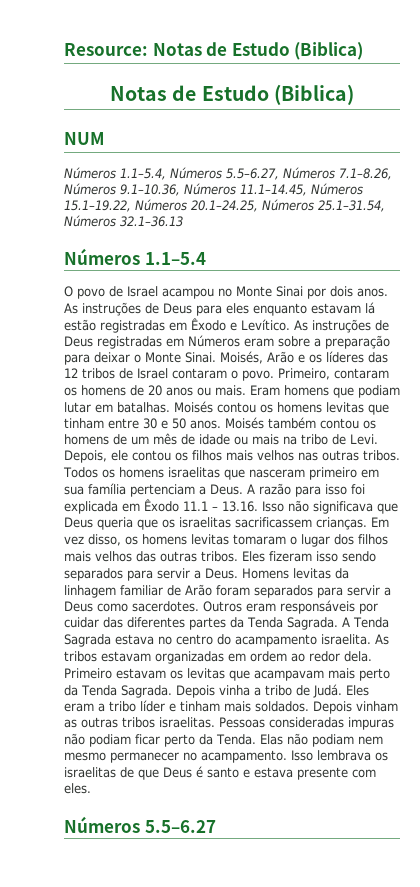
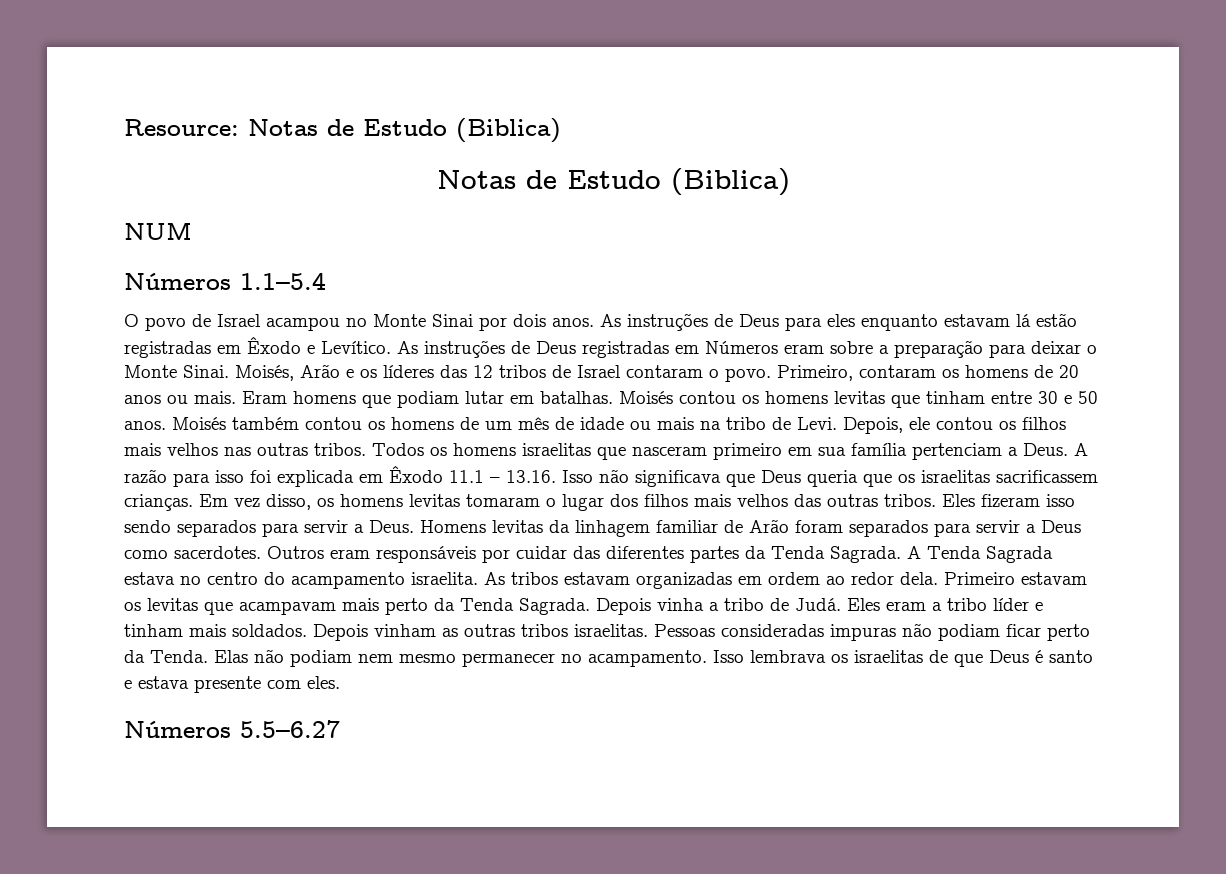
- Números 1.1–5.4, Números 5.5–6.27, Números 7.1–8.26, Números 9.1–10.36, Números 11.1–14.45, Números 15.1–19.22, Números 20.1–24.25, Números 25.1–31.54, Números 32.1–36.13

